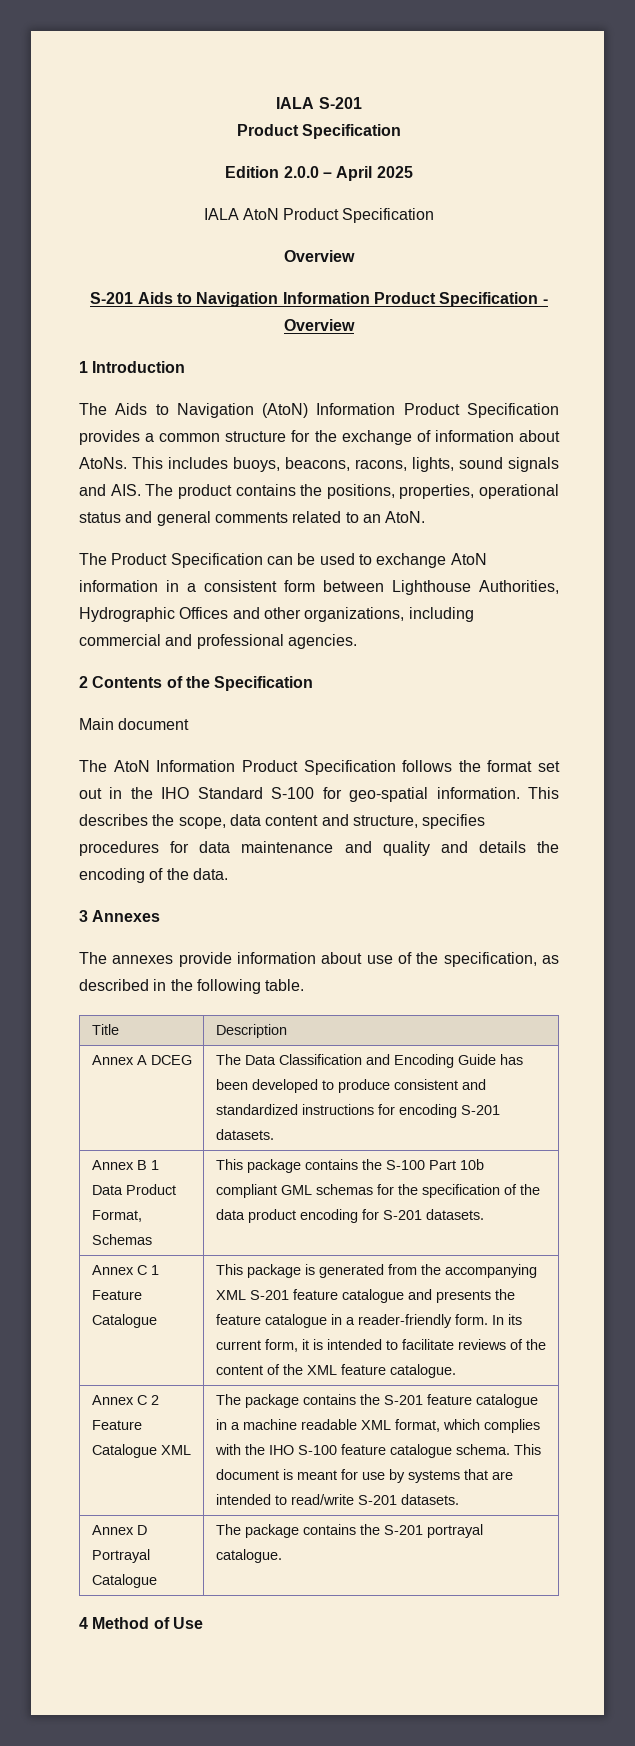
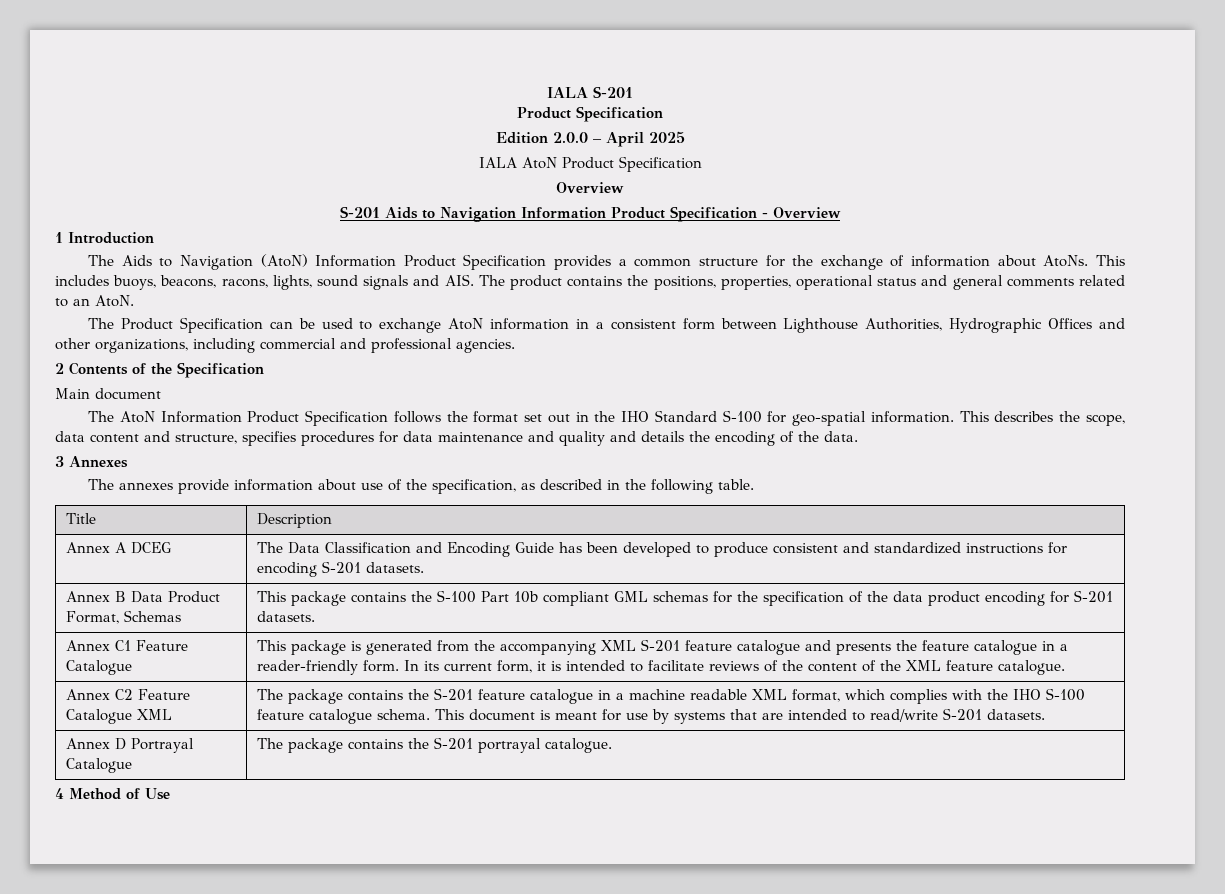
- Annex B 1 Data Product Format, Schemas | This package contains the S-100 Part 10b compliant GML schemas for the specification of the data product encoding for S-201 datasets.
+ Annex B Data Product Format, Schemas | This package contains the S-100 Part 10b compliant GML schemas for the specification of the data product encoding for S-201 datasets.
- Annex C 1 Feature Catalogue
+ Annex C1 Feature Catalogue
- Annex C 2 Feature Catalogue XML
+ Annex C2 Feature Catalogue XML

